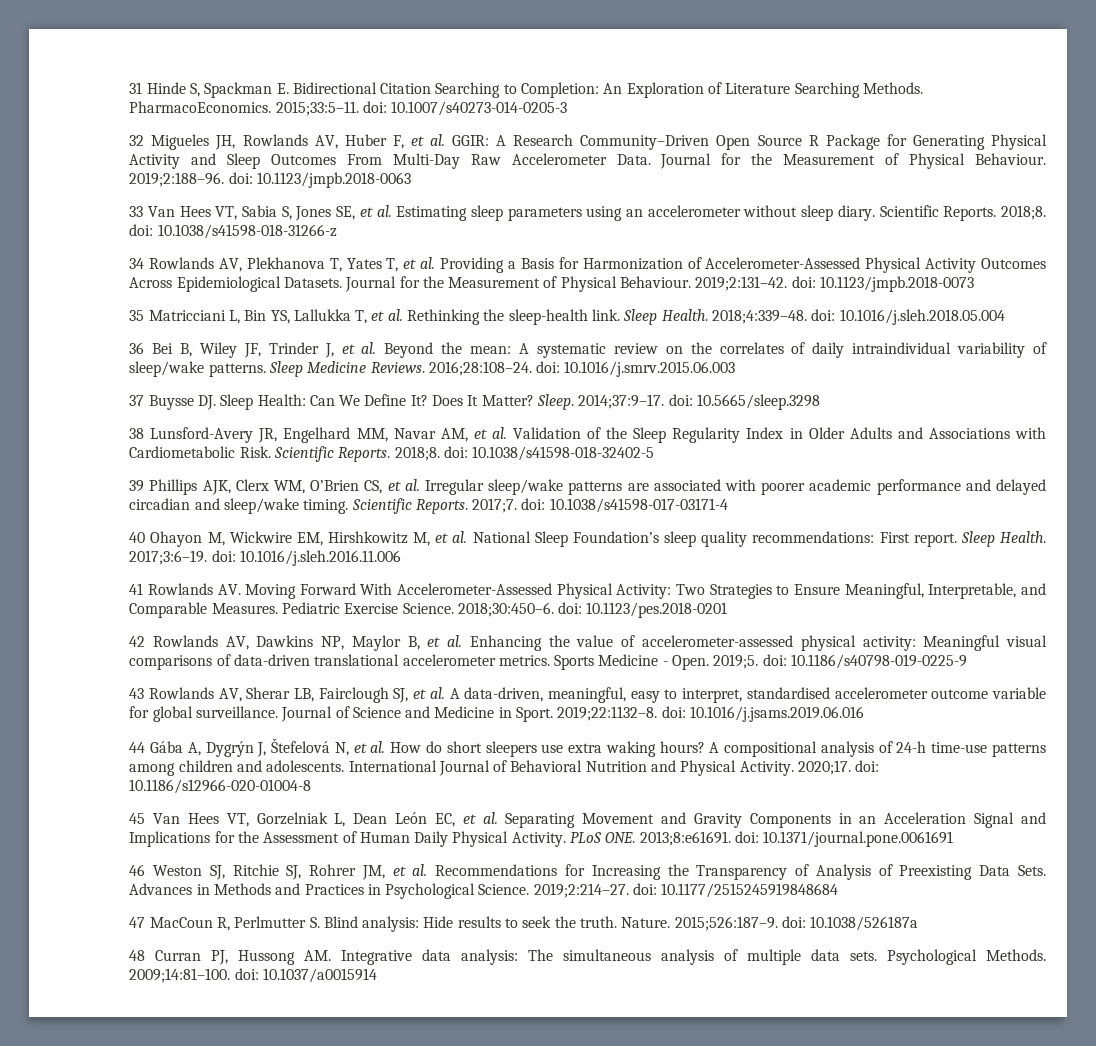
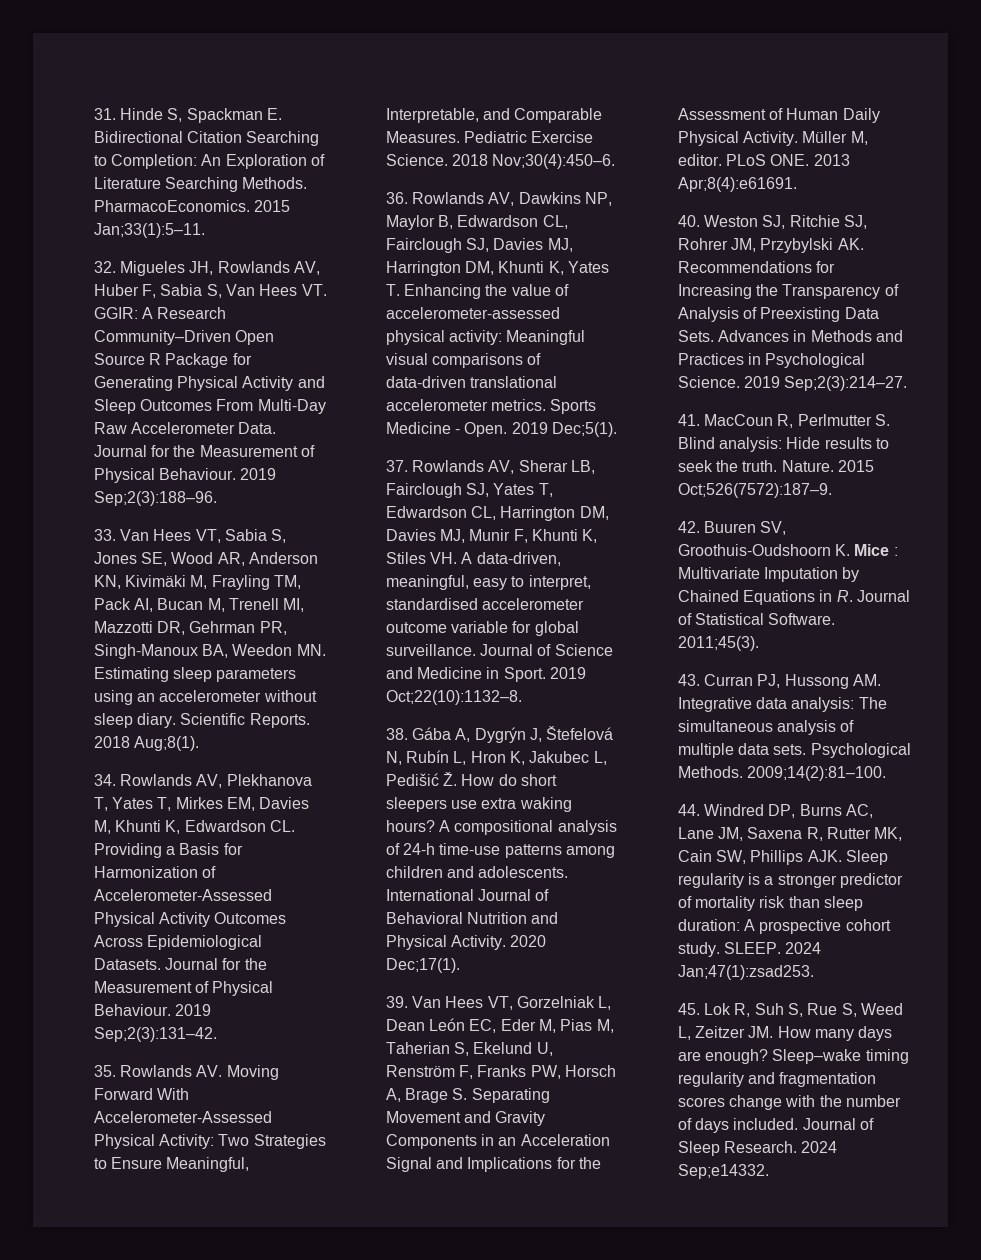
- 31 Hinde S, Spackman E. Bidirectional Citation Searching to Completion: An Exploration of Literature Searching Methods.
+ 31. Hinde S, Spackman E. Bidirectional Citation Searching to Completion: An Exploration of Literature Searching Methods.
- 2015;33:5–11. doi: 10.1007/s40273-014-0205-3
- 32 Migueles JH, Rowlands AV, Huber F, et al. GGIR: A Research Community–Driven Open Source R Package for Generating Physical Activity and Sleep Outcomes From Multi-Day Raw Accelerometer Data.
+ 2015 Jan;33(1):5–11.
+ 32. Migueles JH, Rowlands AV, Huber F, Sabia S, Van Hees VT. GGIR: A Research Community–Driven Open Source R Package for Generating Physical Activity and Sleep Outcomes From Multi-Day Raw Accelerometer Data.
- 2019;2:188–96. doi: 10.1123/jmpb.2018-0063
- 33 Van Hees VT, Sabia S, Jones SE, et al. Estimating sleep parameters using an accelerometer without sleep diary.
+ 2019 Sep;2(3):188–96.
+ 33. Van Hees VT, Sabia S, Jones SE, Wood AR, Anderson KN, Kivimäki M, Frayling TM, Pack AI, Bucan M, Trenell MI, Mazzotti DR, Gehrman PR, Singh-Manoux BA, Weedon MN. Estimating sleep parameters using an accelerometer without sleep diary.
- 2018;8. doi: 10.1038/s41598-018-31266-z
- 34 Rowlands AV, Plekhanova T, Yates T, et al. Providing a Basis for Harmonization of Accelerometer-Assessed Physical Activity Outcomes Across Epidemiological Datasets.
+ 2018 Aug;8(1).
+ 34. Rowlands AV, Plekhanova T, Yates T, Mirkes EM, Davies M, Khunti K, Edwardson CL. Providing a Basis for Harmonization of Accelerometer-Assessed Physical Activity Outcomes Across Epidemiological Datasets.
- 2019;2:131–42. doi: 10.1123/jmpb.2018-0073
- 35 Matricciani L, Bin YS, Lallukka T, et al. Rethinking the sleep-health link. Sleep Health. 2018;4:339–48. doi: 10.1016/j.sleh.2018.05.004
- 36 Bei B, Wiley JF, Trinder J, et al. Beyond the mean: A systematic review on the correlates of daily intraindividual variability of sleep/wake patterns. Sleep Medicine Reviews. 2016;28:108–24. doi: 10.1016/j.smrv.2015.06.003
- 37 Buysse DJ. Sleep Health: Can We Define It? Does It Matter? Sleep. 2014;37:9–17. doi: 10.5665/sleep.3298
- 38 Lunsford-Avery JR, Engelhard MM, Navar AM, et al. Validation of the Sleep Regularity Index in Older Adults and Associations with Cardiometabolic Risk. Scientific Reports. 2018;8. doi: 10.1038/s41598-018-32402-5
- 39 Phillips AJK, Clerx WM, O’Brien CS, et al. Irregular sleep/wake patterns are associated with poorer academic performance and delayed circadian and sleep/wake timing. Scientific Reports. 2017;7. doi: 10.1038/s41598-017-03171-4
- 40 Ohayon M, Wickwire EM, Hirshkowitz M, et al. National Sleep Foundation’s sleep quality recommendations: First report. Sleep Health. 2017;3:6–19. doi: 10.1016/j.sleh.2016.11.006
- 41 Rowlands AV. Moving Forward With Accelerometer-Assessed Physical Activity: Two Strategies to Ensure Meaningful, Interpretable, and Comparable Measures.
+ 2019 Sep;2(3):131–42.
+ 35. Rowlands AV. Moving Forward With Accelerometer-Assessed Physical Activity: Two Strategies to Ensure Meaningful, Interpretable, and Comparable Measures.
- 2018;30:450–6. doi: 10.1123/pes.2018-0201
- 42 Rowlands AV, Dawkins NP, Maylor B, et al. Enhancing the value of accelerometer-assessed physical activity: Meaningful visual comparisons of data-driven translational accelerometer metrics.
+ 2018 Nov;30(4):450–6.
+ 36. Rowlands AV, Dawkins NP, Maylor B, Edwardson CL, Fairclough SJ, Davies MJ, Harrington DM, Khunti K, Yates T. Enhancing the value of accelerometer-assessed physical activity: Meaningful visual comparisons of data-driven translational accelerometer metrics.
- 2019;5. doi: 10.1186/s40798-019-0225-9
- 43 Rowlands AV, Sherar LB, Fairclough SJ, et al. A data-driven, meaningful, easy to interpret, standardised accelerometer outcome variable for global surveillance.
+ 2019 Dec;5(1).
+ 37. Rowlands AV, Sherar LB, Fairclough SJ, Yates T, Edwardson CL, Harrington DM, Davies MJ, Munir F, Khunti K, Stiles VH. A data-driven, meaningful, easy to interpret, standardised accelerometer outcome variable for global surveillance.
- 2019;22:1132–8. doi: 10.1016/j.jsams.2019.06.016
- 44 Gába A, Dygrýn J, Štefelová N, et al. How do short sleepers use extra waking hours?
+ 2019 Oct;22(10):1132–8.
+ 38. Gába A, Dygrýn J, Štefelová N, Rubín L, Hron K, Jakubec L, Pedišić Ž. How do short sleepers use extra waking hours?
- 2020;17. doi: 10.1186/s12966-020-01004-8
- 45 Van Hees VT, Gorzelniak L, Dean León EC, et al. Separating Movement and Gravity Components in an Acceleration Signal and Implications for the Assessment of Human Daily Physical Activity.
+ 2020 Dec;17(1).
+ 39. Van Hees VT, Gorzelniak L, Dean León EC, Eder M, Pias M, Taherian S, Ekelund U, Renström F, Franks PW, Horsch A, Brage S. Separating Movement and Gravity Components in an Acceleration Signal and Implications for the Assessment of Human Daily Physical Activity.
- PLoS ONE. 2013;8:e61691. doi: 10.1371/journal.pone.0061691
- 46 Weston SJ, Ritchie SJ, Rohrer JM, et al. Recommendations for Increasing the Transparency of Analysis of Preexisting Data Sets.
+ Müller M, editor. PLoS ONE. 2013 Apr;8(4):e61691.
+ 40. Weston SJ, Ritchie SJ, Rohrer JM, Przybylski AK. Recommendations for Increasing the Transparency of Analysis of Preexisting Data Sets.
- 2019;2:214–27. doi: 10.1177/2515245919848684
- 47 MacCoun R, Perlmutter S. Blind analysis: Hide results to seek the truth.
+ 2019 Sep;2(3):214–27.
+ 41. MacCoun R, Perlmutter S. Blind analysis: Hide results to seek the truth.
- 2015;526:187–9. doi: 10.1038/526187a
- 48 Curran PJ, Hussong AM. Integrative data analysis: The simultaneous analysis of multiple data sets.
+ 2015 Oct;526(7572):187–9.
+ 42. Buuren SV, Groothuis-Oudshoorn K. Mice : Multivariate Imputation by Chained Equations in R. Journal of Statistical Software. 2011;45(3).
+ 43. Curran PJ, Hussong AM. Integrative data analysis: The simultaneous analysis of multiple data sets.
- 2009;14:81–100. doi: 10.1037/a0015914
+ 2009;14(2):81–100.
+ 44. Windred DP, Burns AC, Lane JM, Saxena R, Rutter MK, Cain SW, Phillips AJK. Sleep regularity is a stronger predictor of mortality risk than sleep duration: A prospective cohort study. SLEEP. 2024 Jan;47(1):zsad253.
+ 45. Lok R, Suh S, Rue S, Weed L, Zeitzer JM. How many days are enough? Sleep–wake timing regularity and fragmentation scores change with the number of days included. Journal of Sleep Research. 2024 Sep;e14332.

